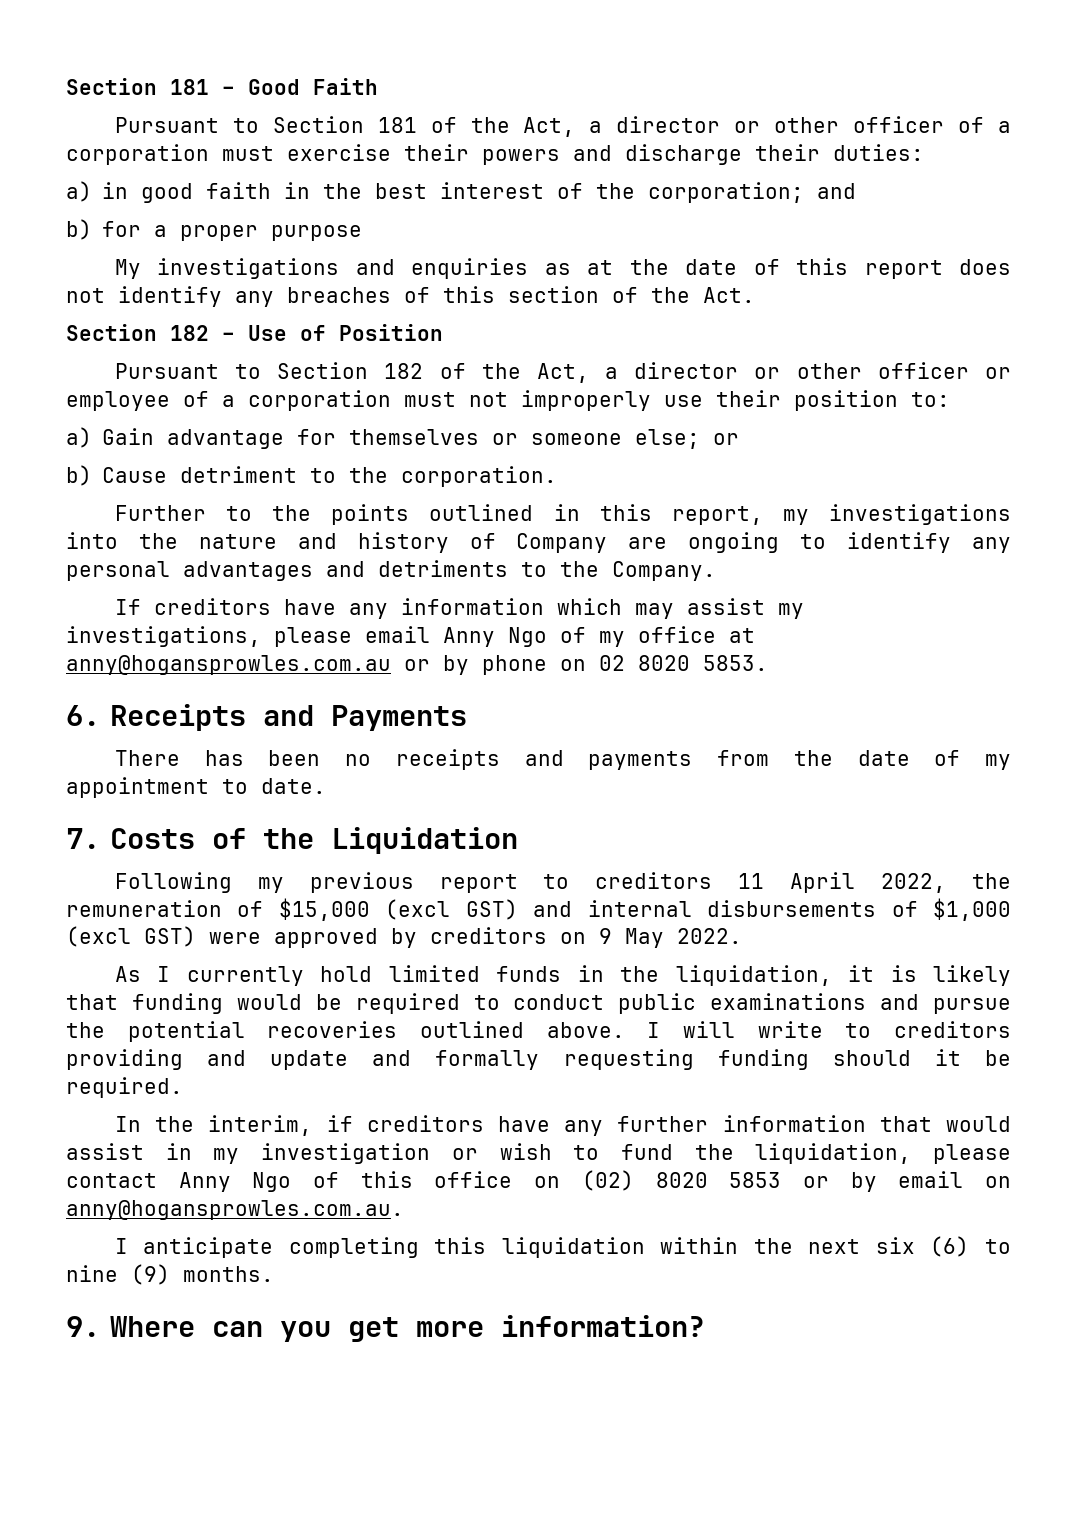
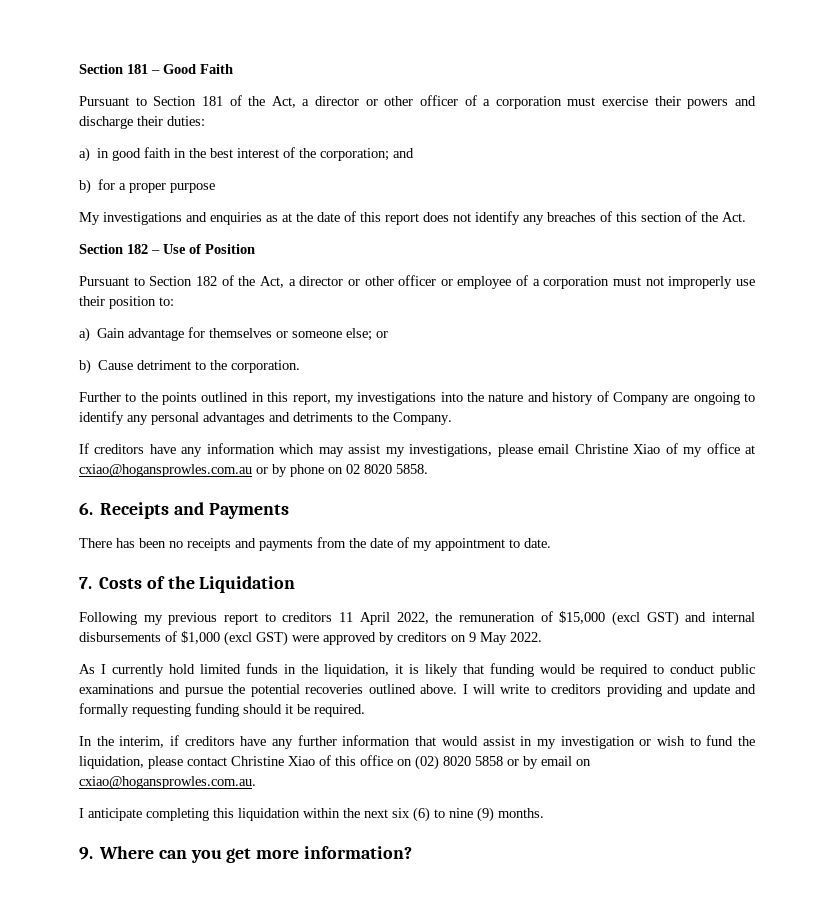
- If creditors have any information which may assist my investigations, please email Anny Ngo of my office at anny@hogansprowles.com.au or by phone on 02 8020 5853.
+ If creditors have any information which may assist my investigations, please email Christine Xiao of my office at cxiao@hogansprowles.com.au or by phone on 02 8020 5858.
- In the interim, if creditors have any further information that would assist in my investigation or wish to fund the liquidation, please contact Anny Ngo of this office on (02) 8020 5853 or by email on anny@hogansprowles.com.au.
+ In the interim, if creditors have any further information that would assist in my investigation or wish to fund the liquidation, please contact Christine Xiao of this office on (02) 8020 5858 or by email on cxiao@hogansprowles.com.au.

